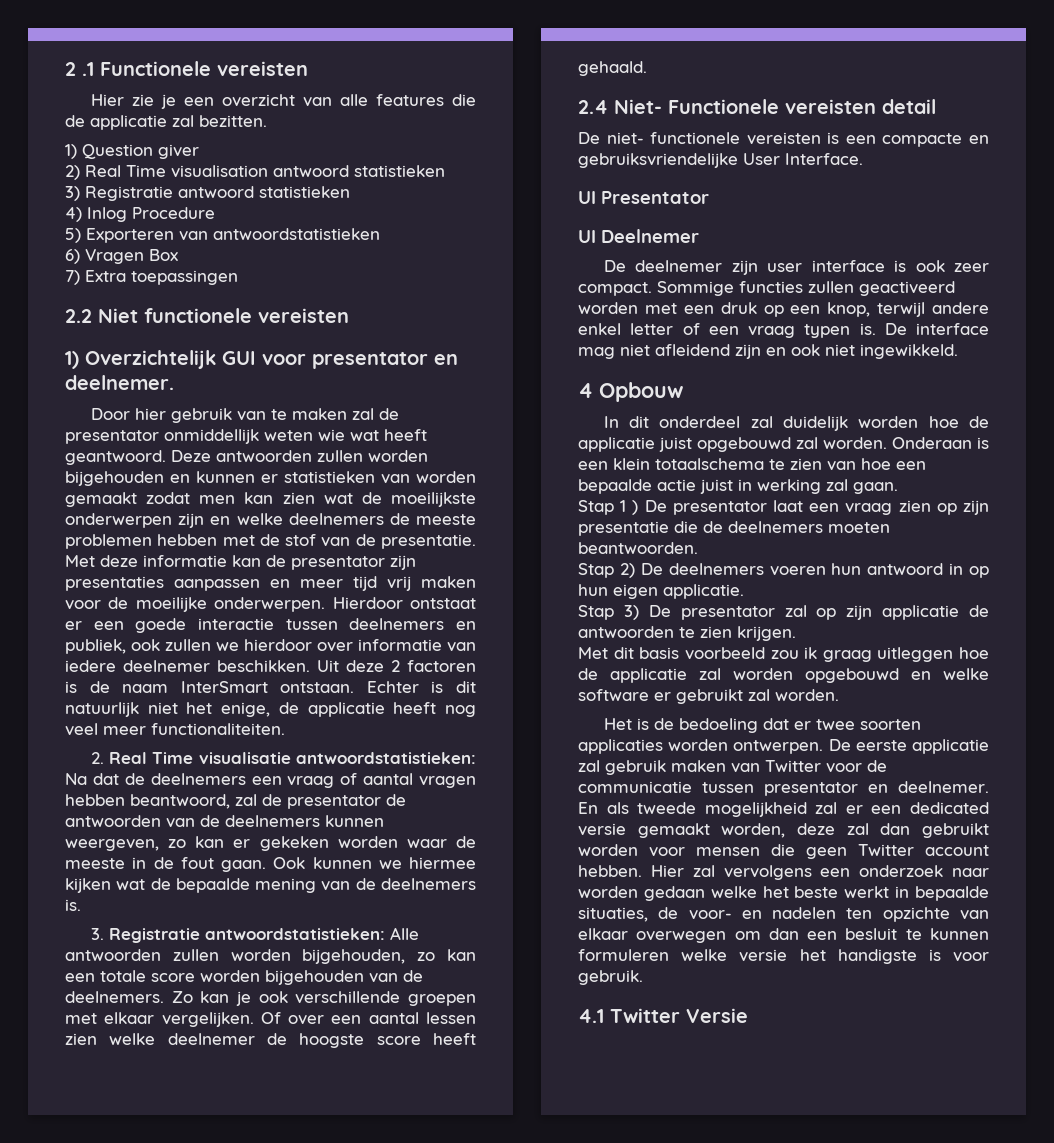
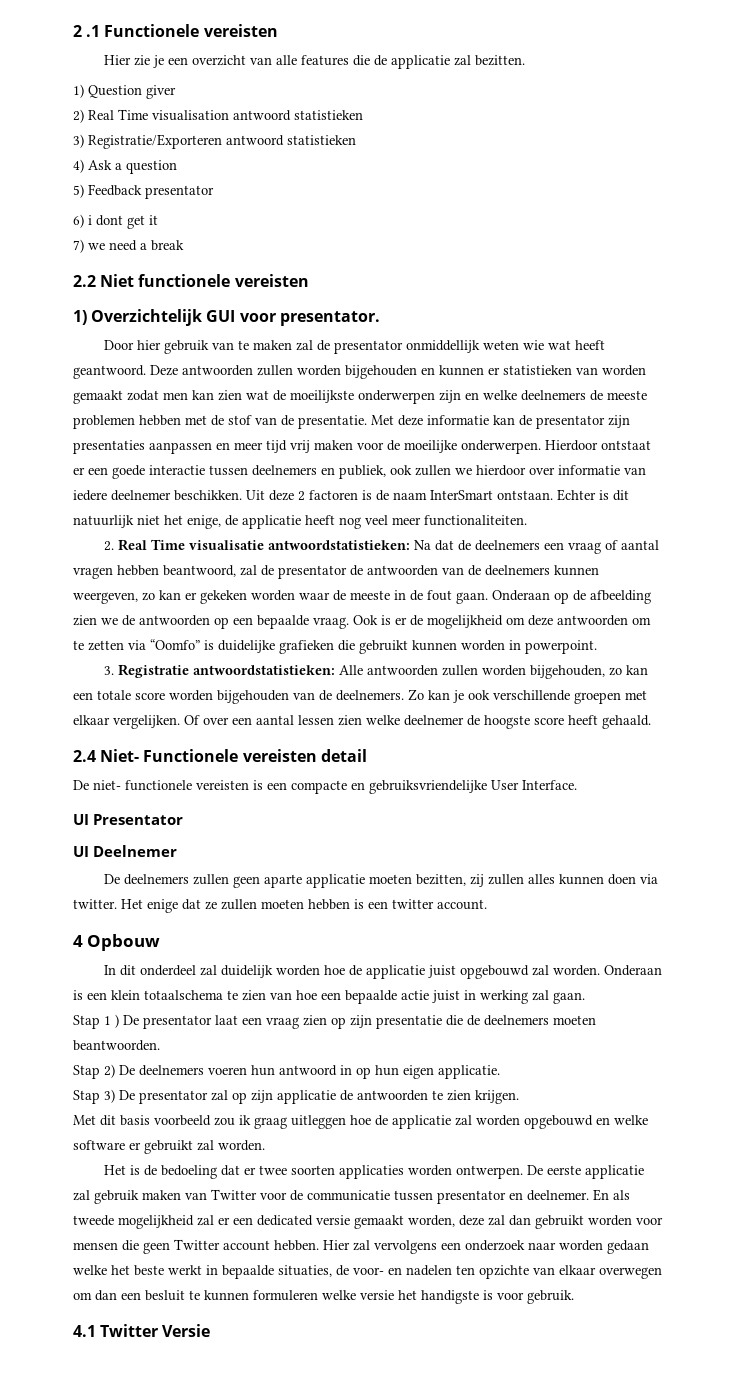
- 3) Registratie antwoord statistieken
+ 3) Registratie/Exporteren antwoord statistieken
- 4) Inlog Procedure
- 5) Exporteren van antwoordstatistieken
- 6) Vragen Box
- 7) Extra toepassingen
+ 4) Ask a question
+ 5) Feedback presentator
+ 6) i dont get it
+ 7) we need a break
- 1) Overzichtelijk GUI voor presentator en deelnemer.
+ 1) Overzichtelijk GUI voor presentator.
- Ook kunnen we hiermee kijken wat de bepaalde mening van de deelnemers is.
+ Onderaan op de afbeelding zien we de antwoorden op een bepaalde vraag. Ook is er de mogelijkheid om deze antwoorden om te zetten via “Oomfo” is duidelijke grafieken die gebruikt kunnen worden in powerpoint.
- De deelnemer zijn user interface is ook zeer compact. Sommige functies zullen geactiveerd worden met een druk op een knop, terwijl andere enkel letter of een vraag typen is. De interface mag niet afleidend zijn en ook niet ingewikkeld.
+ De deelnemers zullen geen aparte applicatie moeten bezitten, zij zullen alles kunnen doen via twitter. Het enige dat ze zullen moeten hebben is een twitter account.

